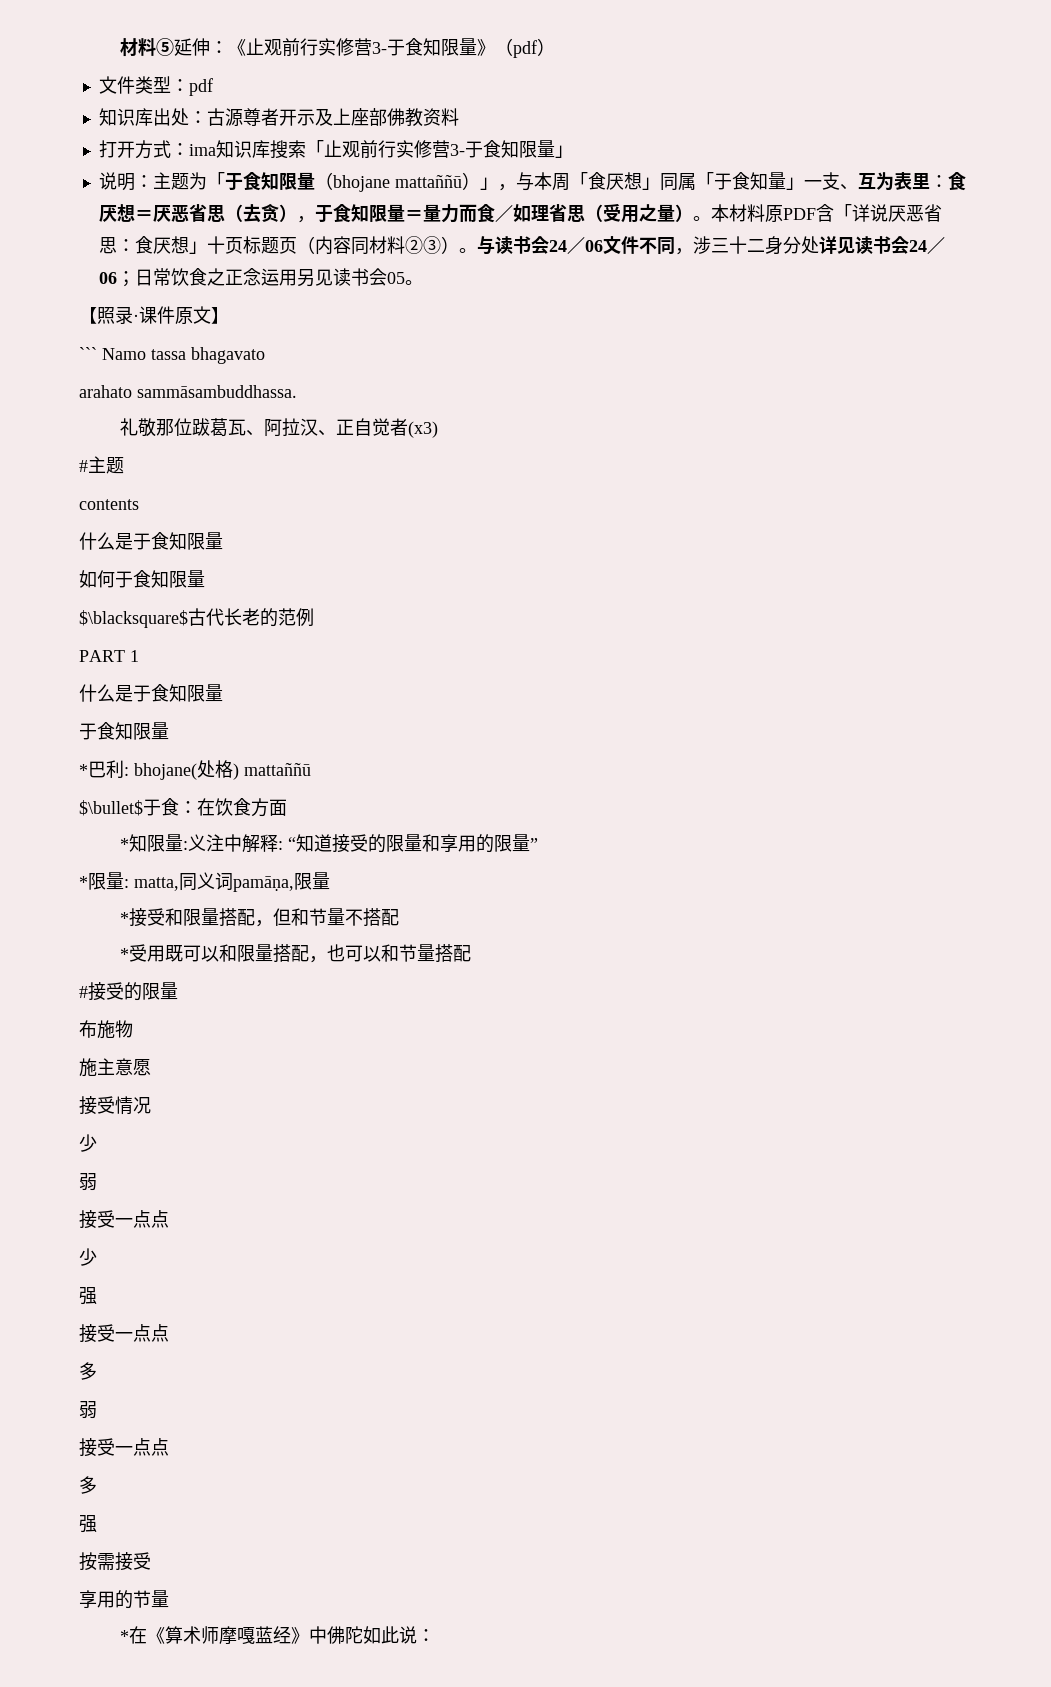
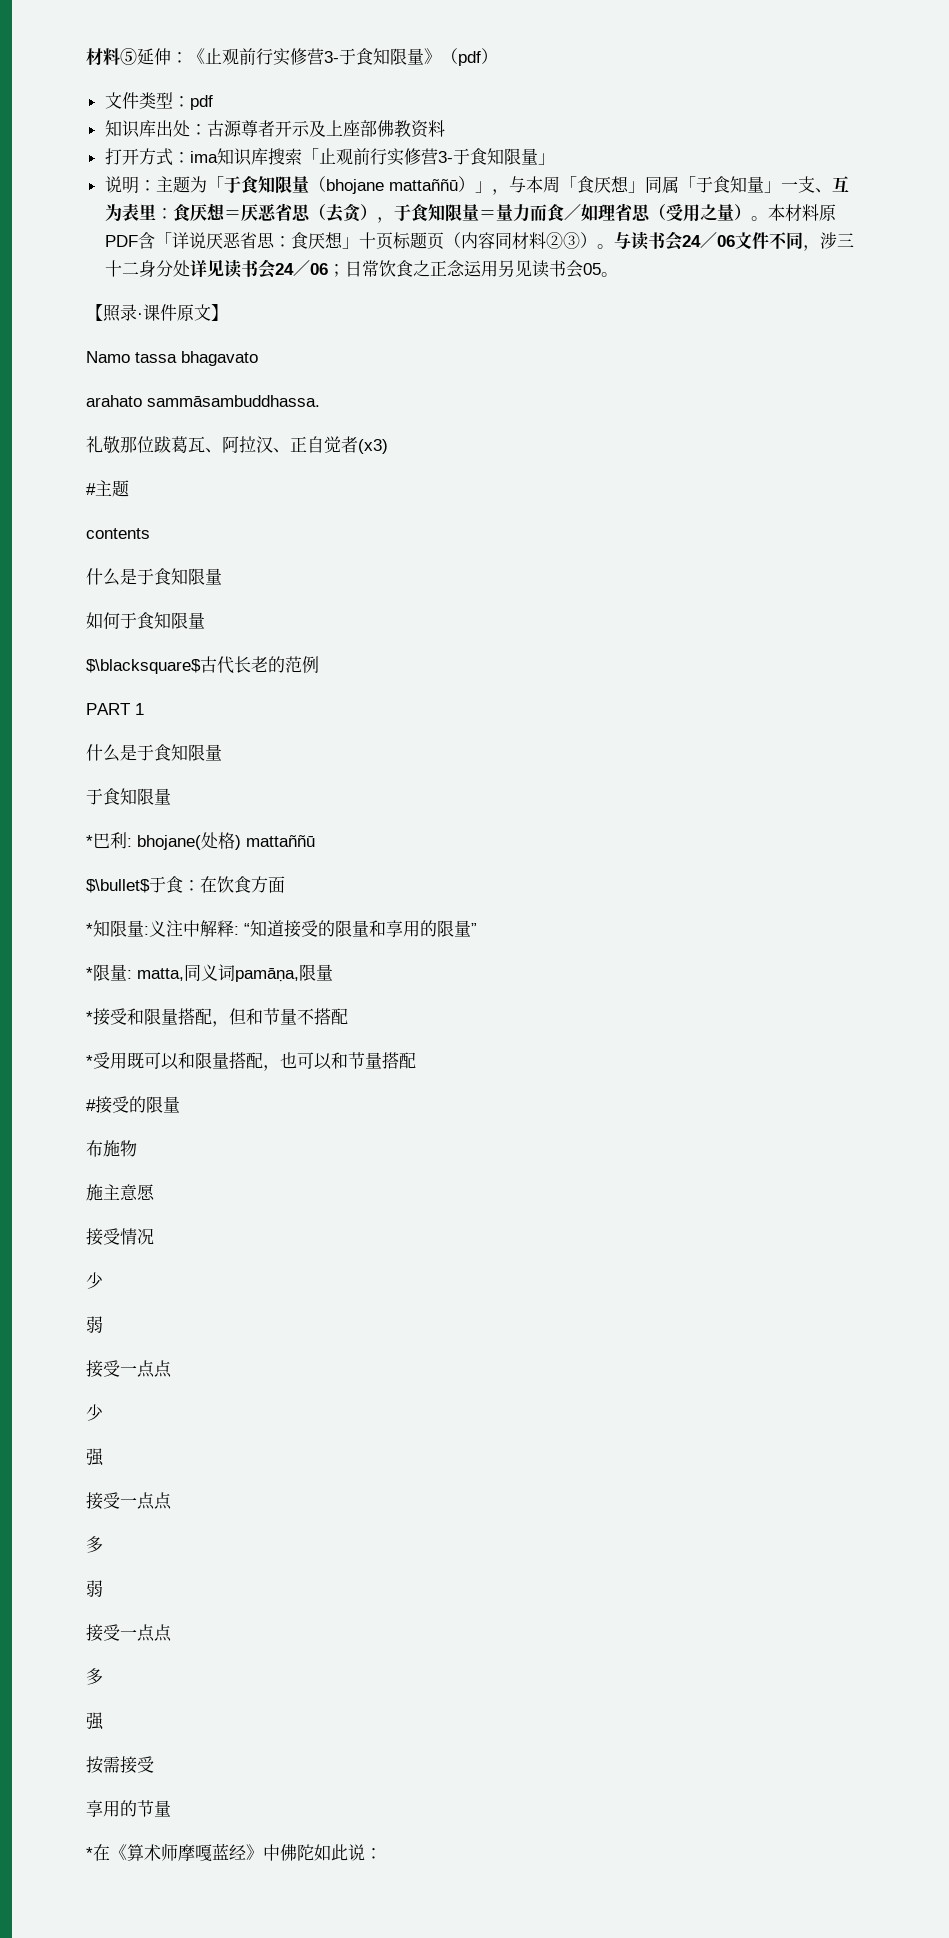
- ``` Namo tassa bhagavato
+ Namo tassa bhagavato

